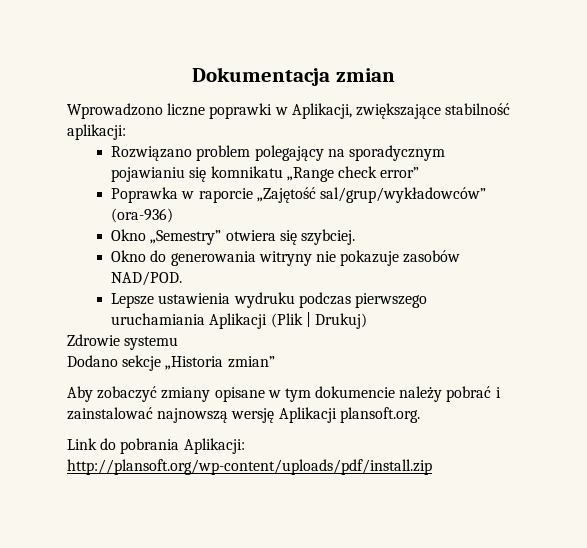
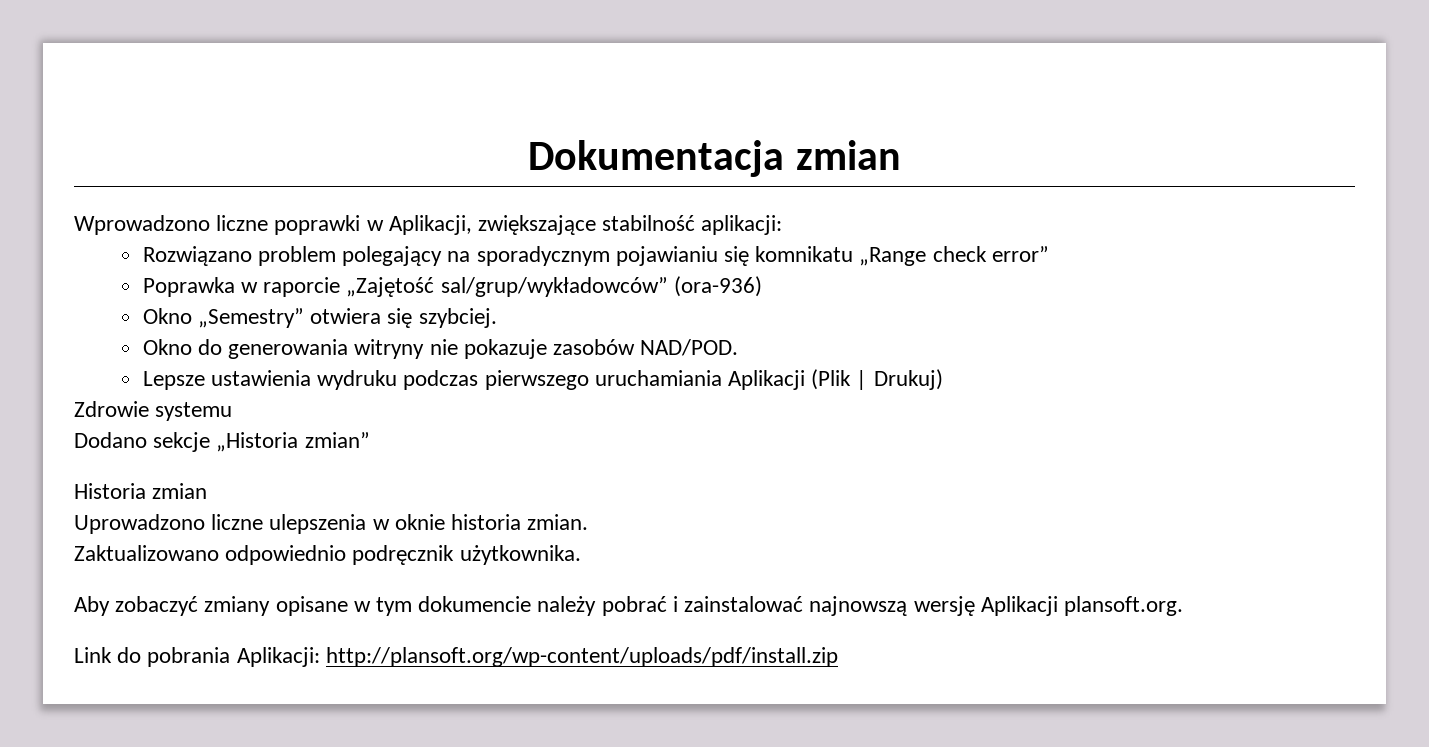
+ Historia zmian
+ Uprowadzono liczne ulepszenia w oknie historia zmian.
+ Zaktualizowano odpowiednio podręcznik użytkownika.

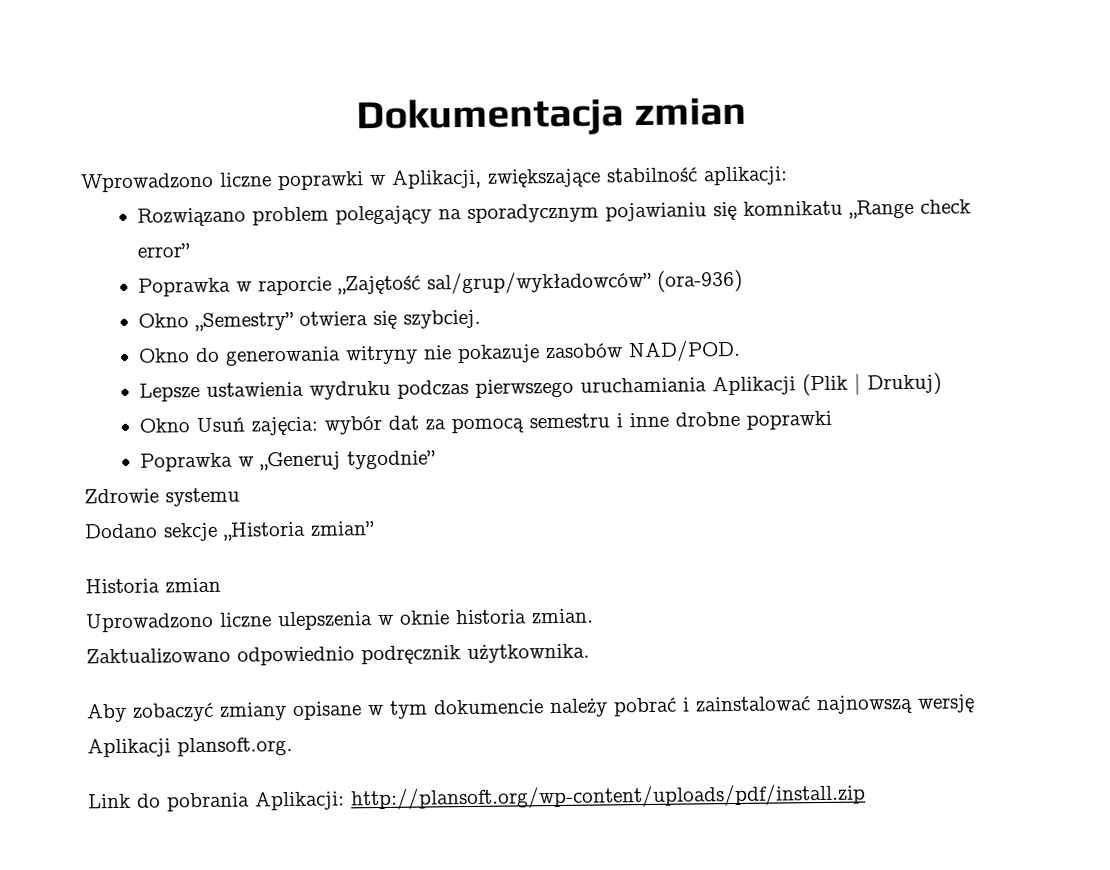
+ Okno Usuń zajęcia: wybór dat za pomocą semestru i inne drobne poprawki
+ Poprawka w „Generuj tygodnie”

